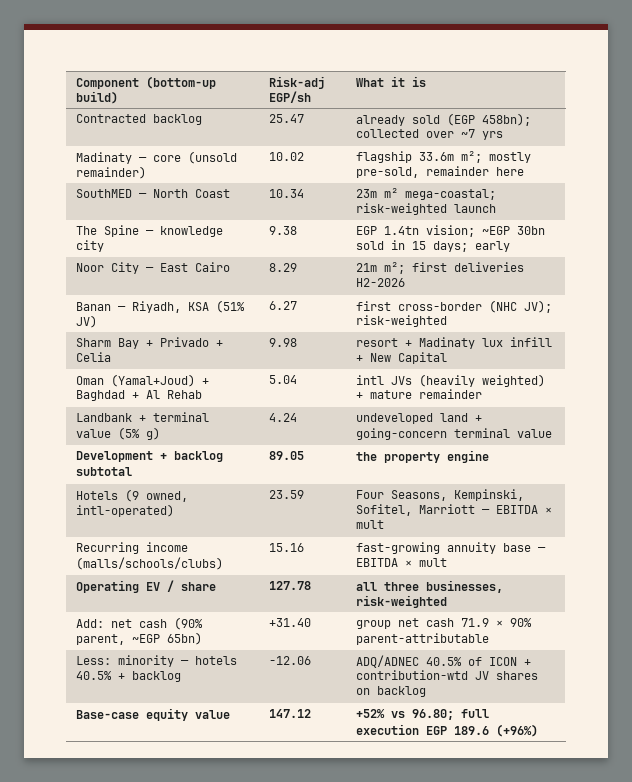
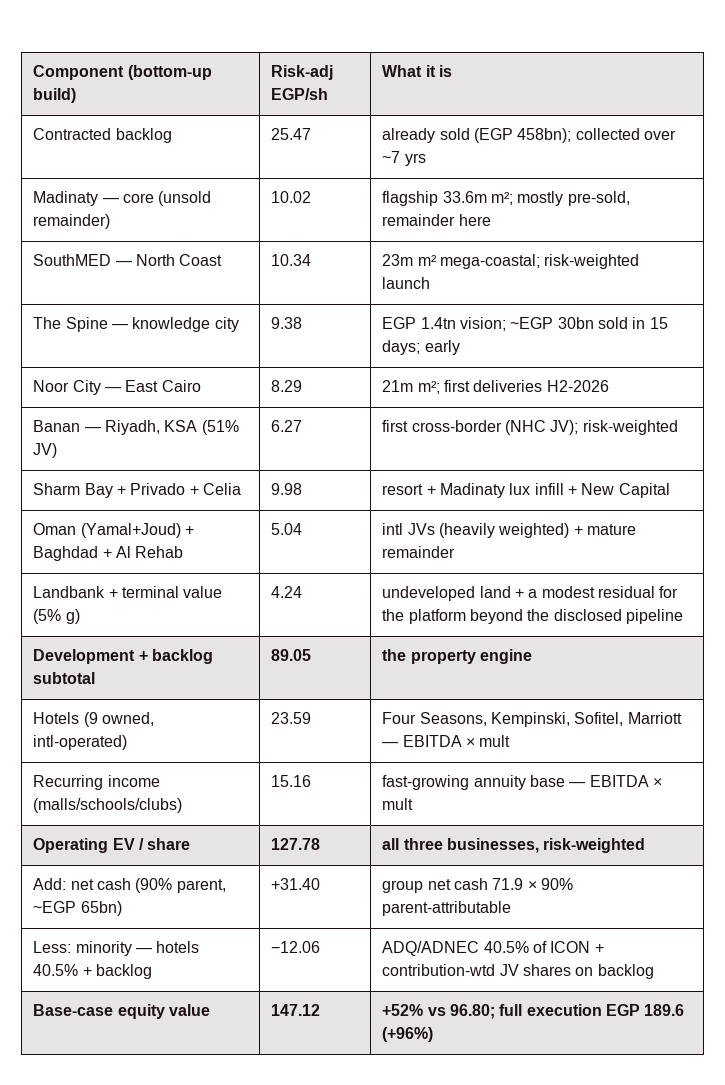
- Landbank + terminal value (5% g) | 4.24 | undeveloped land + going-concern terminal value
+ Landbank + terminal value (5% g) | 4.24 | undeveloped land + a modest residual for the platform beyond the disclosed pipeline

